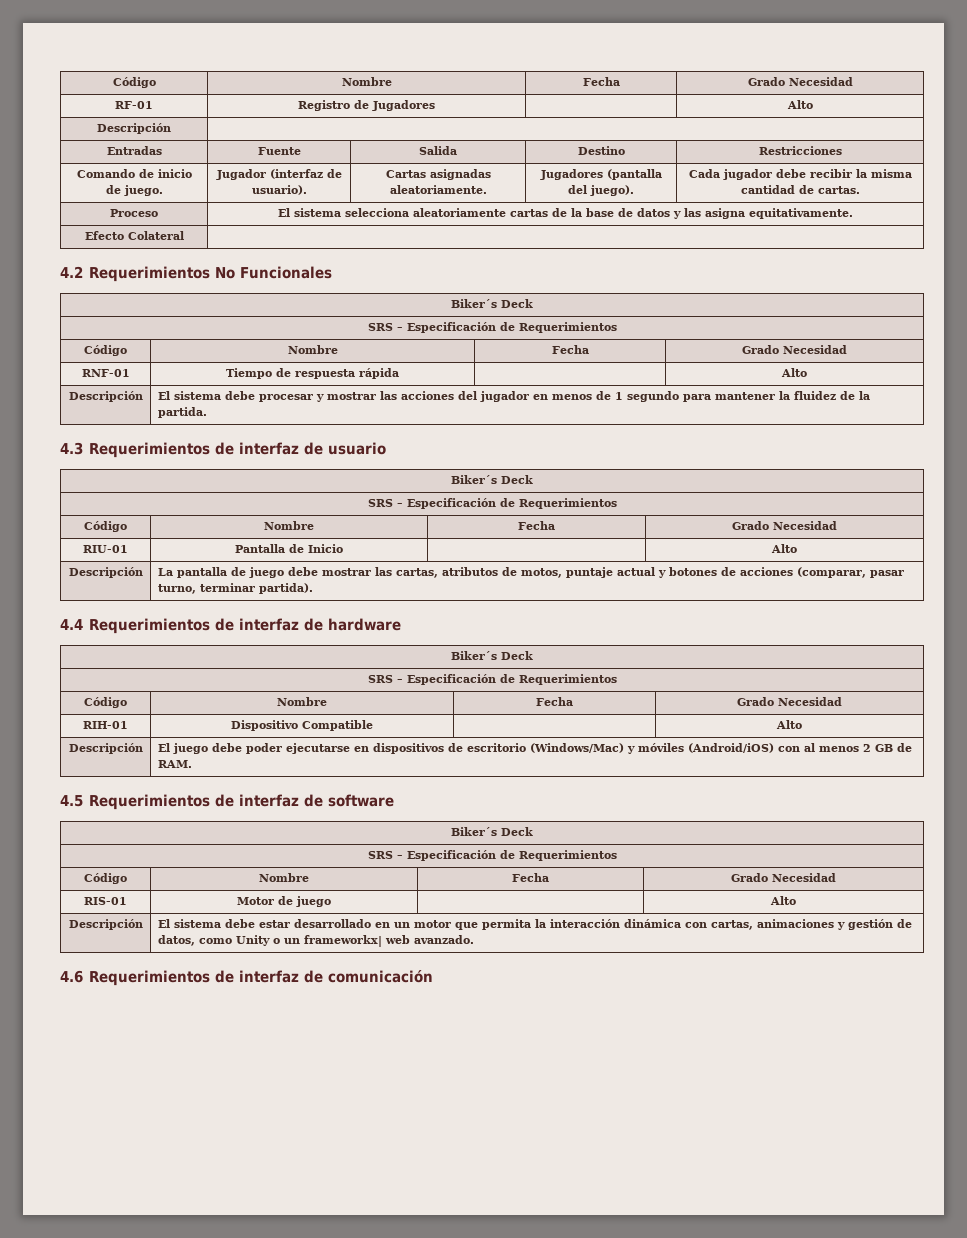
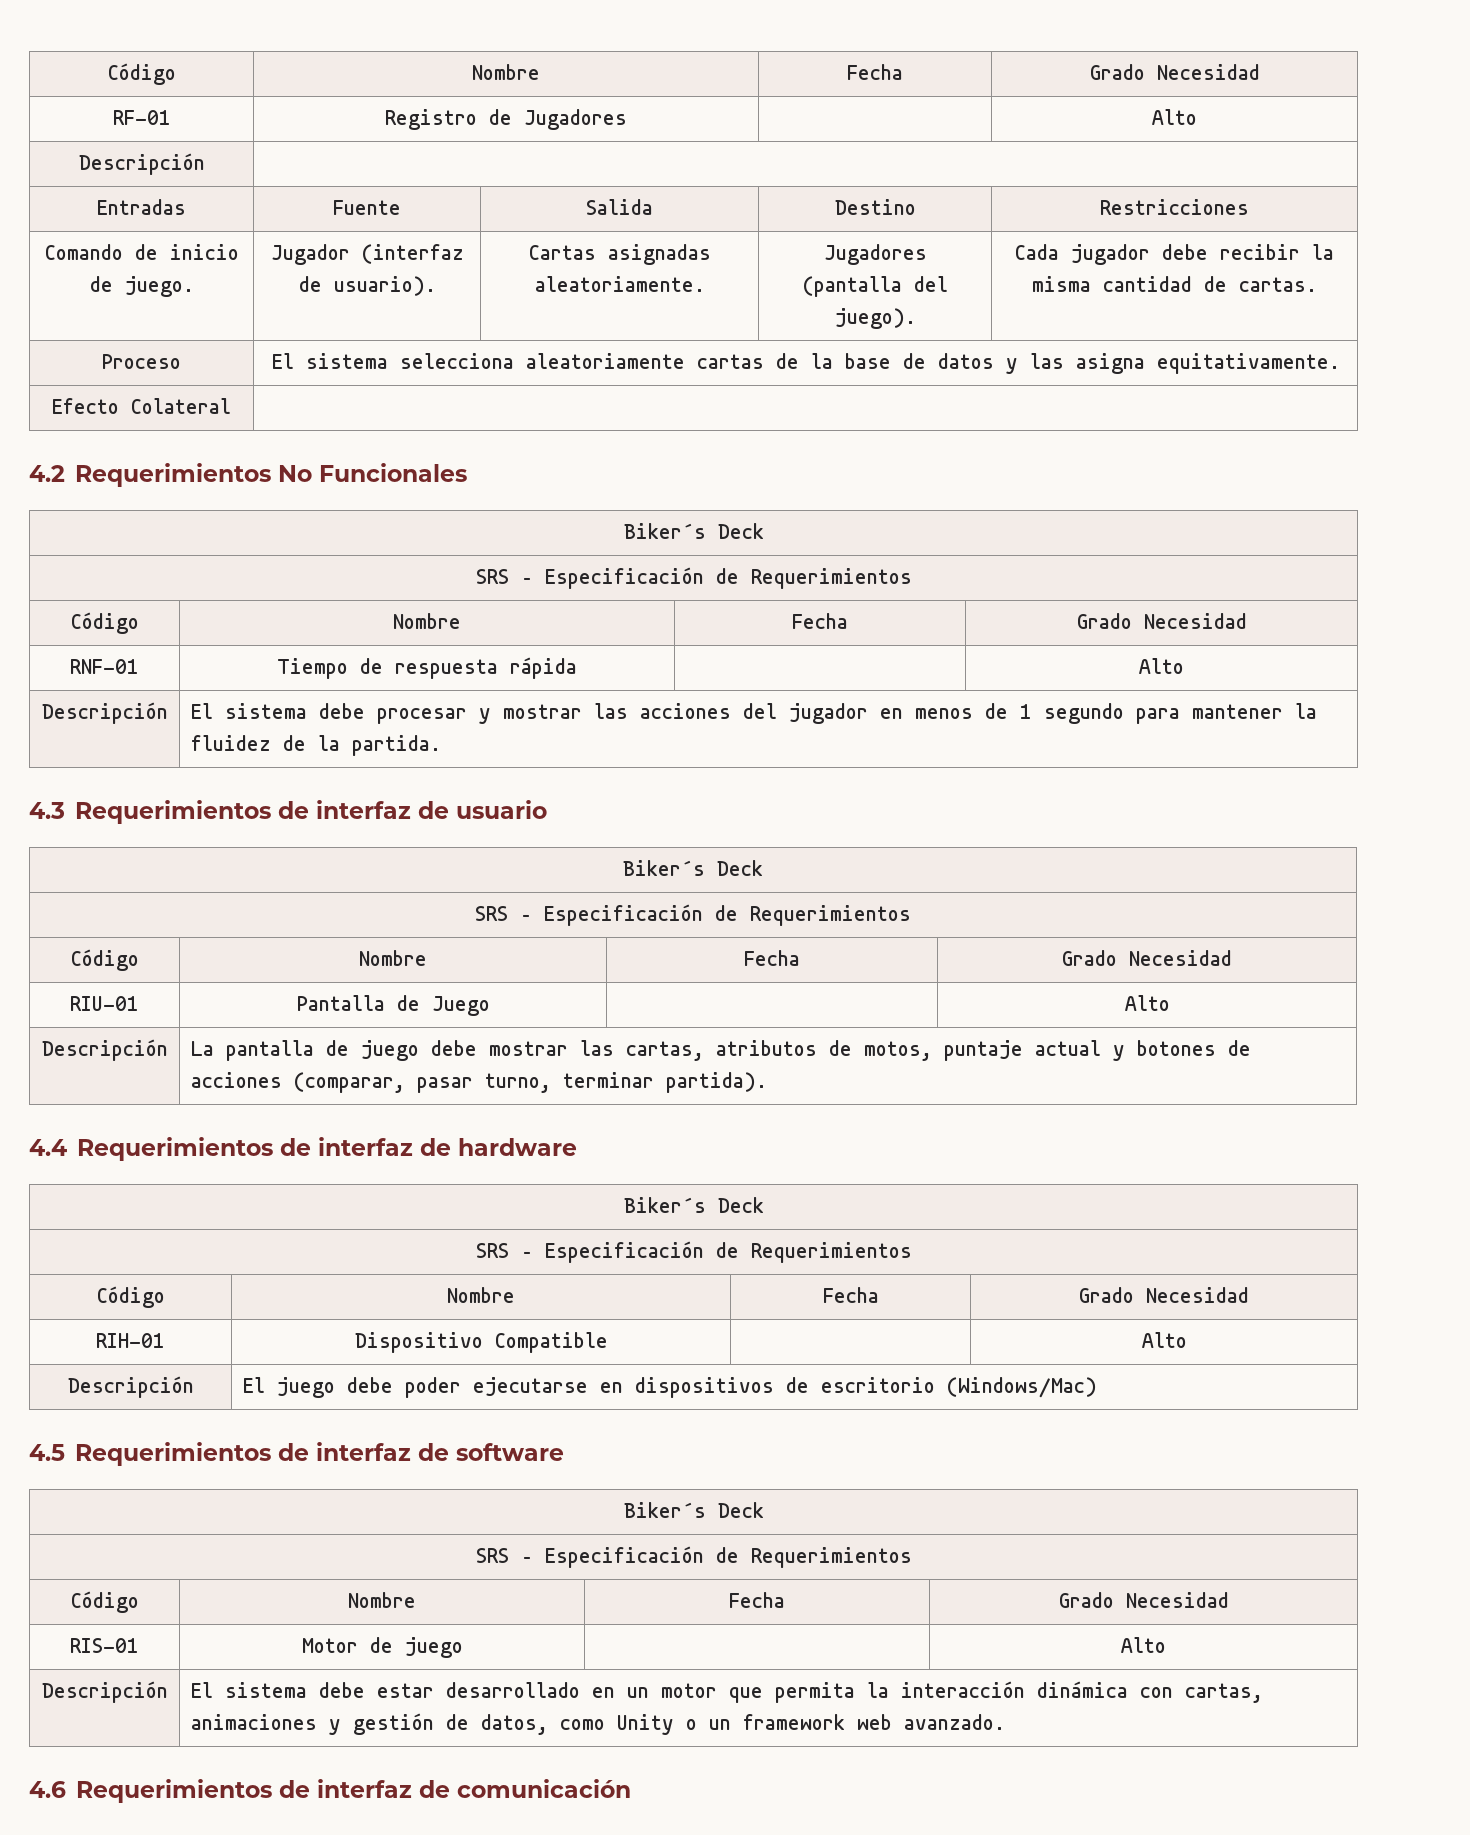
- RIU-01 | Pantalla de Inicio | | Alto
+ RIU-01 | Pantalla de Juego | | Alto
- Descripción | El juego debe poder ejecutarse en dispositivos de escritorio (Windows/Mac) y móviles (Android/iOS) con al menos 2 GB de RAM.
+ Descripción | El juego debe poder ejecutarse en dispositivos de escritorio (Windows/Mac)
- Descripción | El sistema debe estar desarrollado en un motor que permita la interacción dinámica con cartas, animaciones y gestión de datos, como Unity o un frameworkx| web avanzado.
+ Descripción | El sistema debe estar desarrollado en un motor que permita la interacción dinámica con cartas, animaciones y gestión de datos, como Unity o un framework web avanzado.

